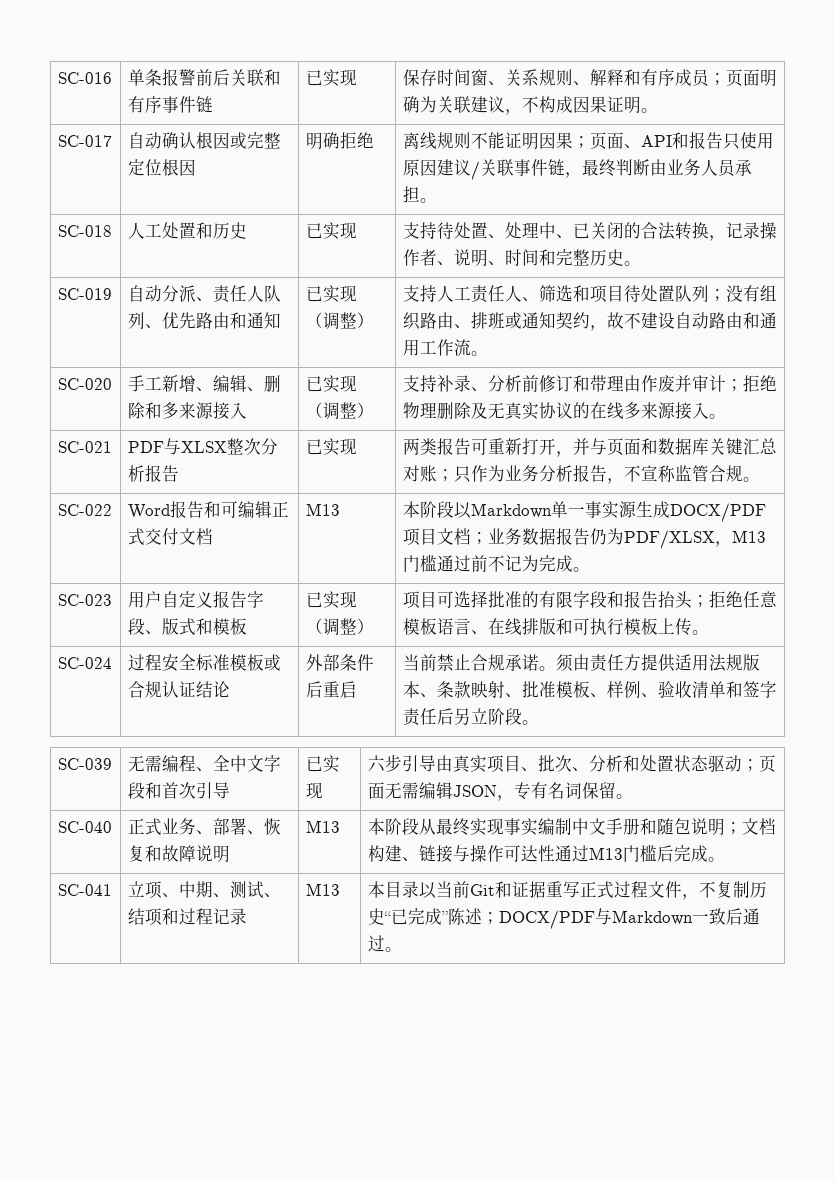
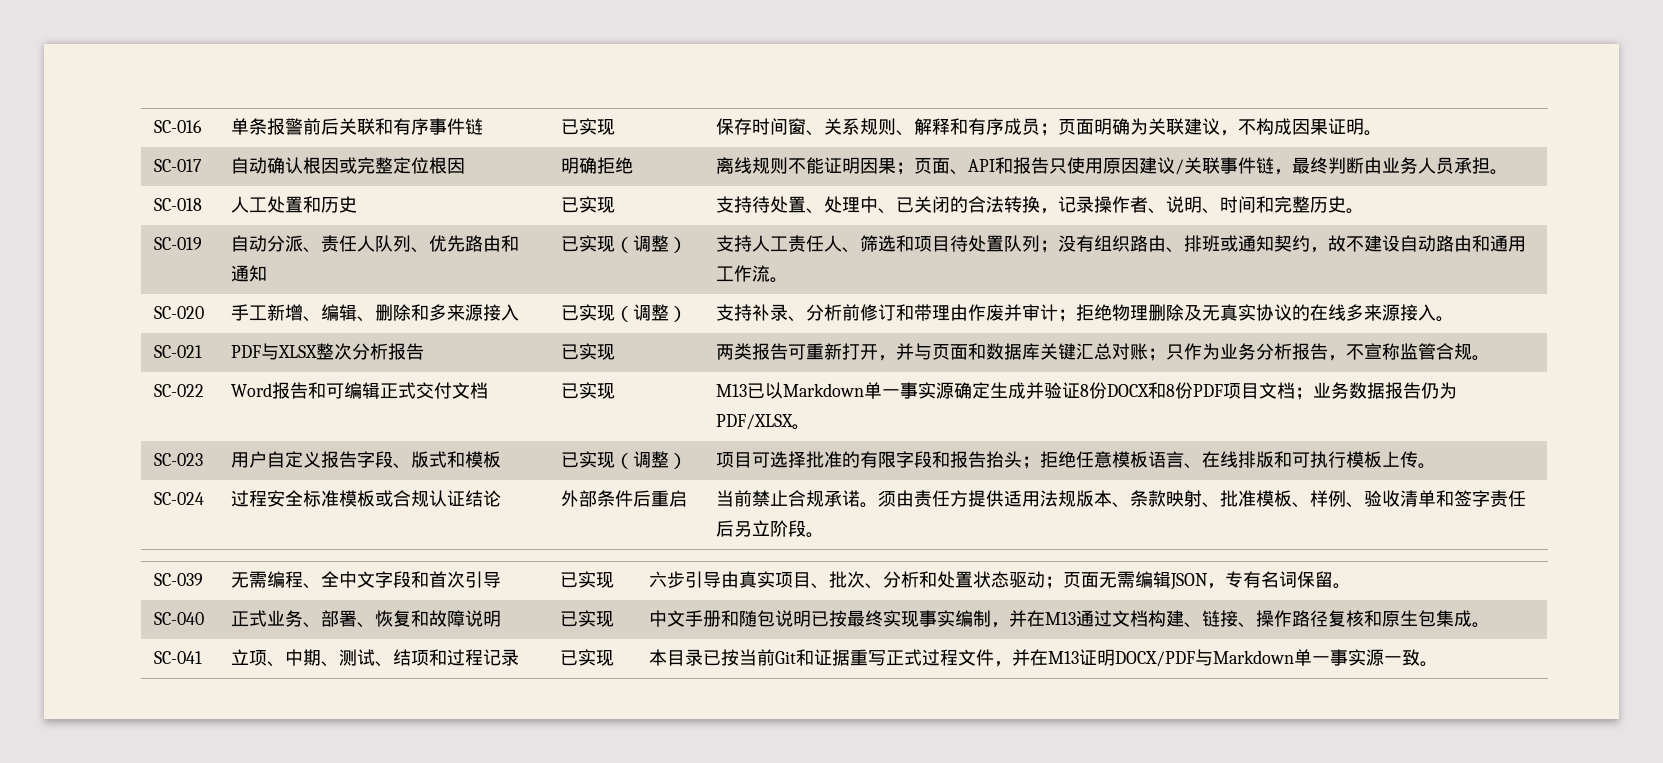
- SC-022 | Word报告和可编辑正式交付文档 | M13 | 本阶段以Markdown单一事实源生成DOCX/PDF项目文档；业务数据报告仍为PDF/XLSX，M13门槛通过前不记为完成。
+ SC-022 | Word报告和可编辑正式交付文档 | 已实现 | M13已以Markdown单一事实源确定生成并验证8份DOCX和8份PDF项目文档；业务数据报告仍为PDF/XLSX。
- SC-040 | 正式业务、部署、恢复和故障说明 | M13 | 本阶段从最终实现事实编制中文手册和随包说明；文档构建、链接与操作可达性通过M13门槛后完成。
+ SC-040 | 正式业务、部署、恢复和故障说明 | 已实现 | 中文手册和随包说明已按最终实现事实编制，并在M13通过文档构建、链接、操作路径复核和原生包集成。
- SC-041 | 立项、中期、测试、结项和过程记录 | M13 | 本目录以当前Git和证据重写正式过程文件，不复制历史“已完成”陈述；DOCX/PDF与Markdown一致后通过。
+ SC-041 | 立项、中期、测试、结项和过程记录 | 已实现 | 本目录已按当前Git和证据重写正式过程文件，并在M13证明DOCX/PDF与Markdown单一事实源一致。

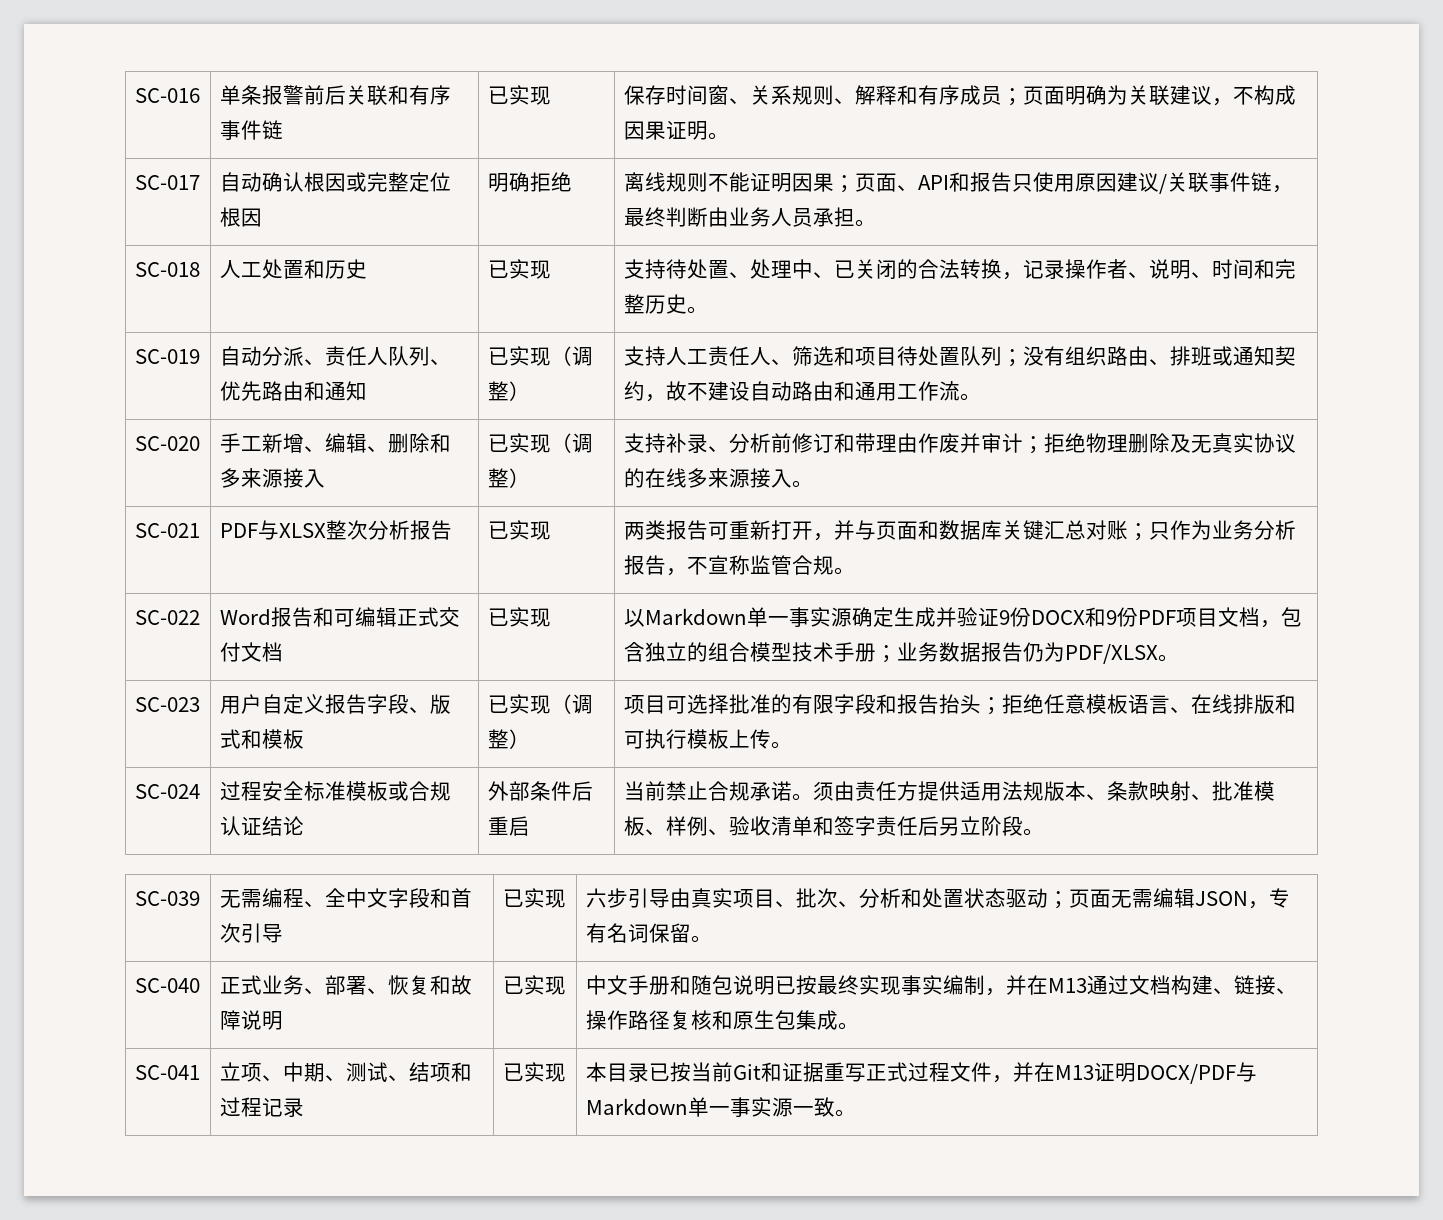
- SC-022 | Word报告和可编辑正式交付文档 | 已实现 | M13已以Markdown单一事实源确定生成并验证8份DOCX和8份PDF项目文档；业务数据报告仍为PDF/XLSX。
+ SC-022 | Word报告和可编辑正式交付文档 | 已实现 | 以Markdown单一事实源确定生成并验证9份DOCX和9份PDF项目文档，包含独立的组合模型技术手册；业务数据报告仍为PDF/XLSX。

